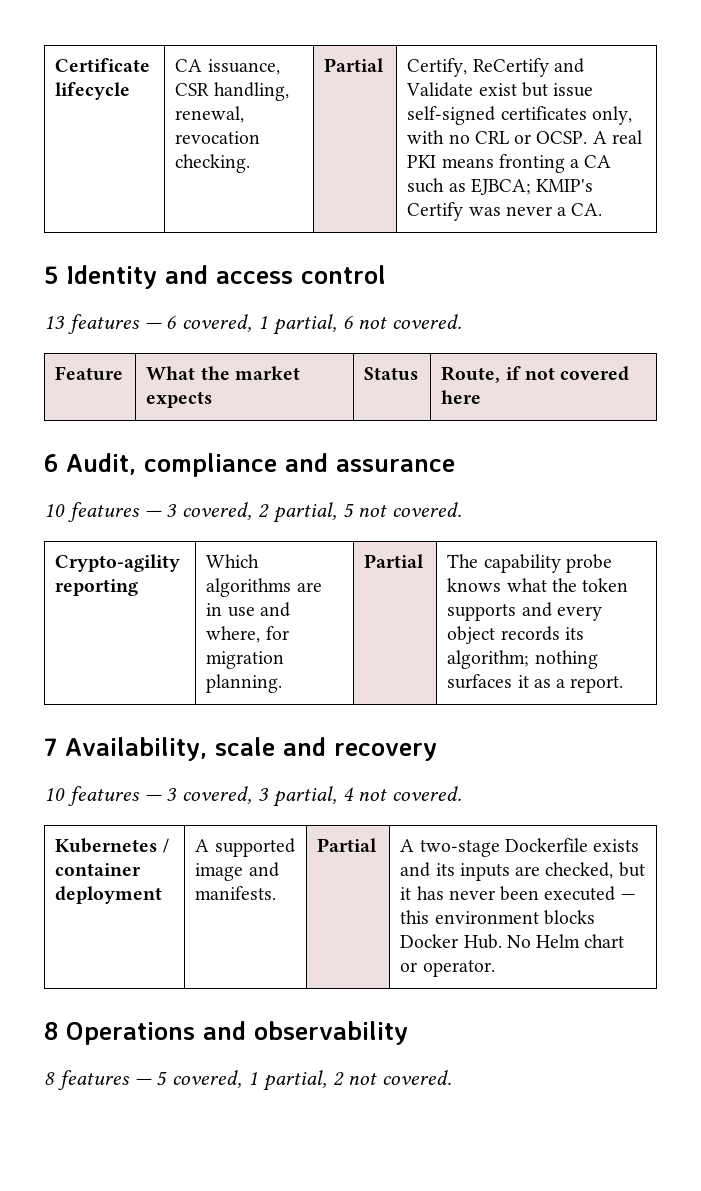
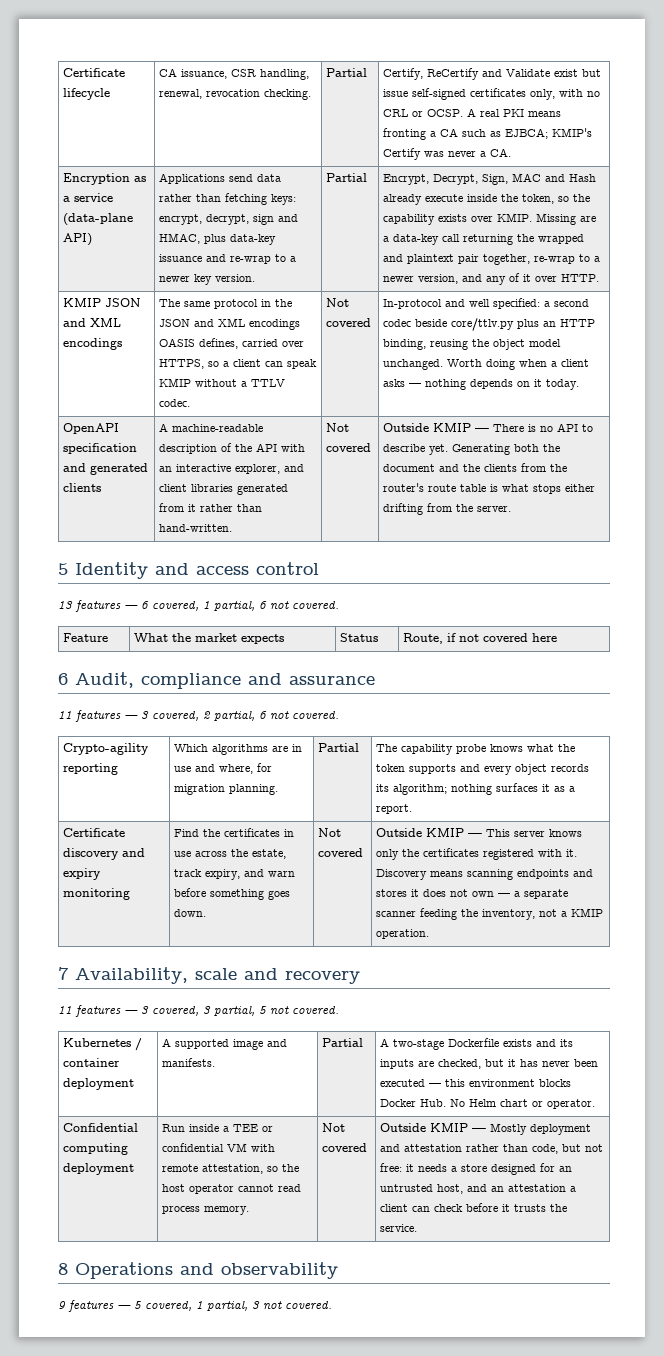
+ Encryption as a service (data-plane API) | Applications send data rather than fetching keys: encrypt, decrypt, sign and HMAC, plus data-key issuance and re-wrap to a newer key version. | Partial | Encrypt, Decrypt, Sign, MAC and Hash already execute inside the token, so the capability exists over KMIP. Missing are a data-key call returning the wrapped and plaintext pair together, re-wrap to a newer version, and any of it over HTTP.
+ KMIP JSON and XML encodings | The same protocol in the JSON and XML encodings OASIS defines, carried over HTTPS, so a client can speak KMIP without a TTLV codec. | Not covered | In-protocol and well specified: a second codec beside core/ttlv.py plus an HTTP binding, reusing the object model unchanged. Worth doing when a client asks — nothing depends on it today.
+ OpenAPI specification and generated clients | A machine-readable description of the API with an interactive explorer, and client libraries generated from it rather than hand-written. | Not covered | Outside KMIP — There is no API to describe yet. Generating both the document and the clients from the router's route table is what stops either drifting from the server.
- 10 features — 3 covered, 2 partial, 5 not covered.
+ 11 features — 3 covered, 2 partial, 6 not covered.
+ Certificate discovery and expiry monitoring | Find the certificates in use across the estate, track expiry, and warn before something goes down. | Not covered | Outside KMIP — This server knows only the certificates registered with it. Discovery means scanning endpoints and stores it does not own — a separate scanner feeding the inventory, not a KMIP operation.
- 10 features — 3 covered, 3 partial, 4 not covered.
+ 11 features — 3 covered, 3 partial, 5 not covered.
+ Confidential computing deployment | Run inside a TEE or confidential VM with remote attestation, so the host operator cannot read process memory. | Not covered | Outside KMIP — Mostly deployment and attestation rather than code, but not free: it needs a store designed for an untrusted host, and an attestation a client can check before it trusts the service.
- 8 features — 5 covered, 1 partial, 2 not covered.
+ 9 features — 5 covered, 1 partial, 3 not covered.

